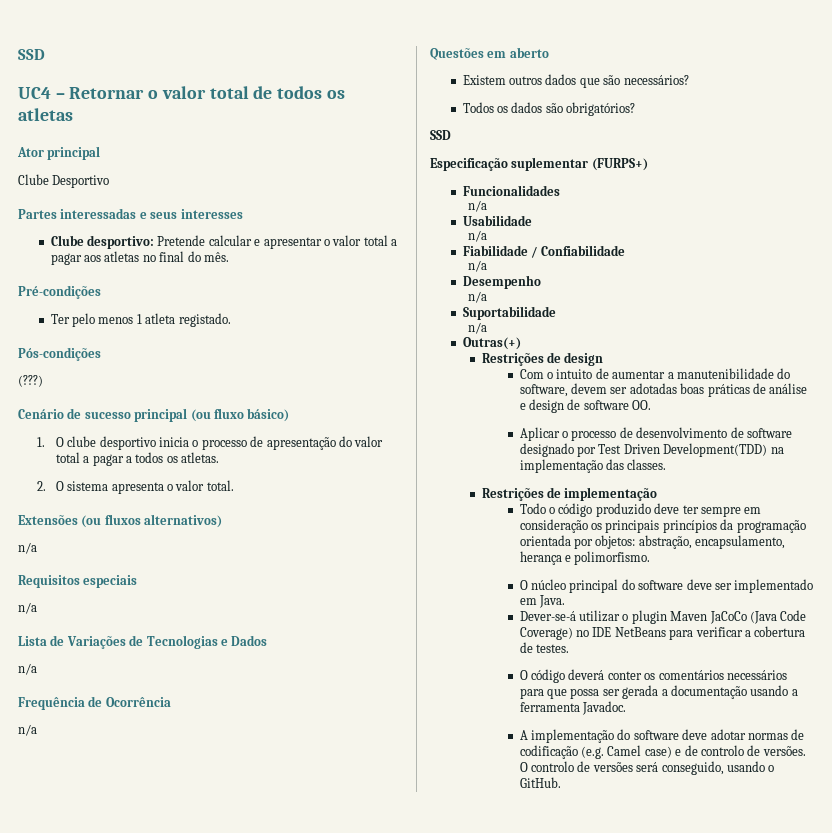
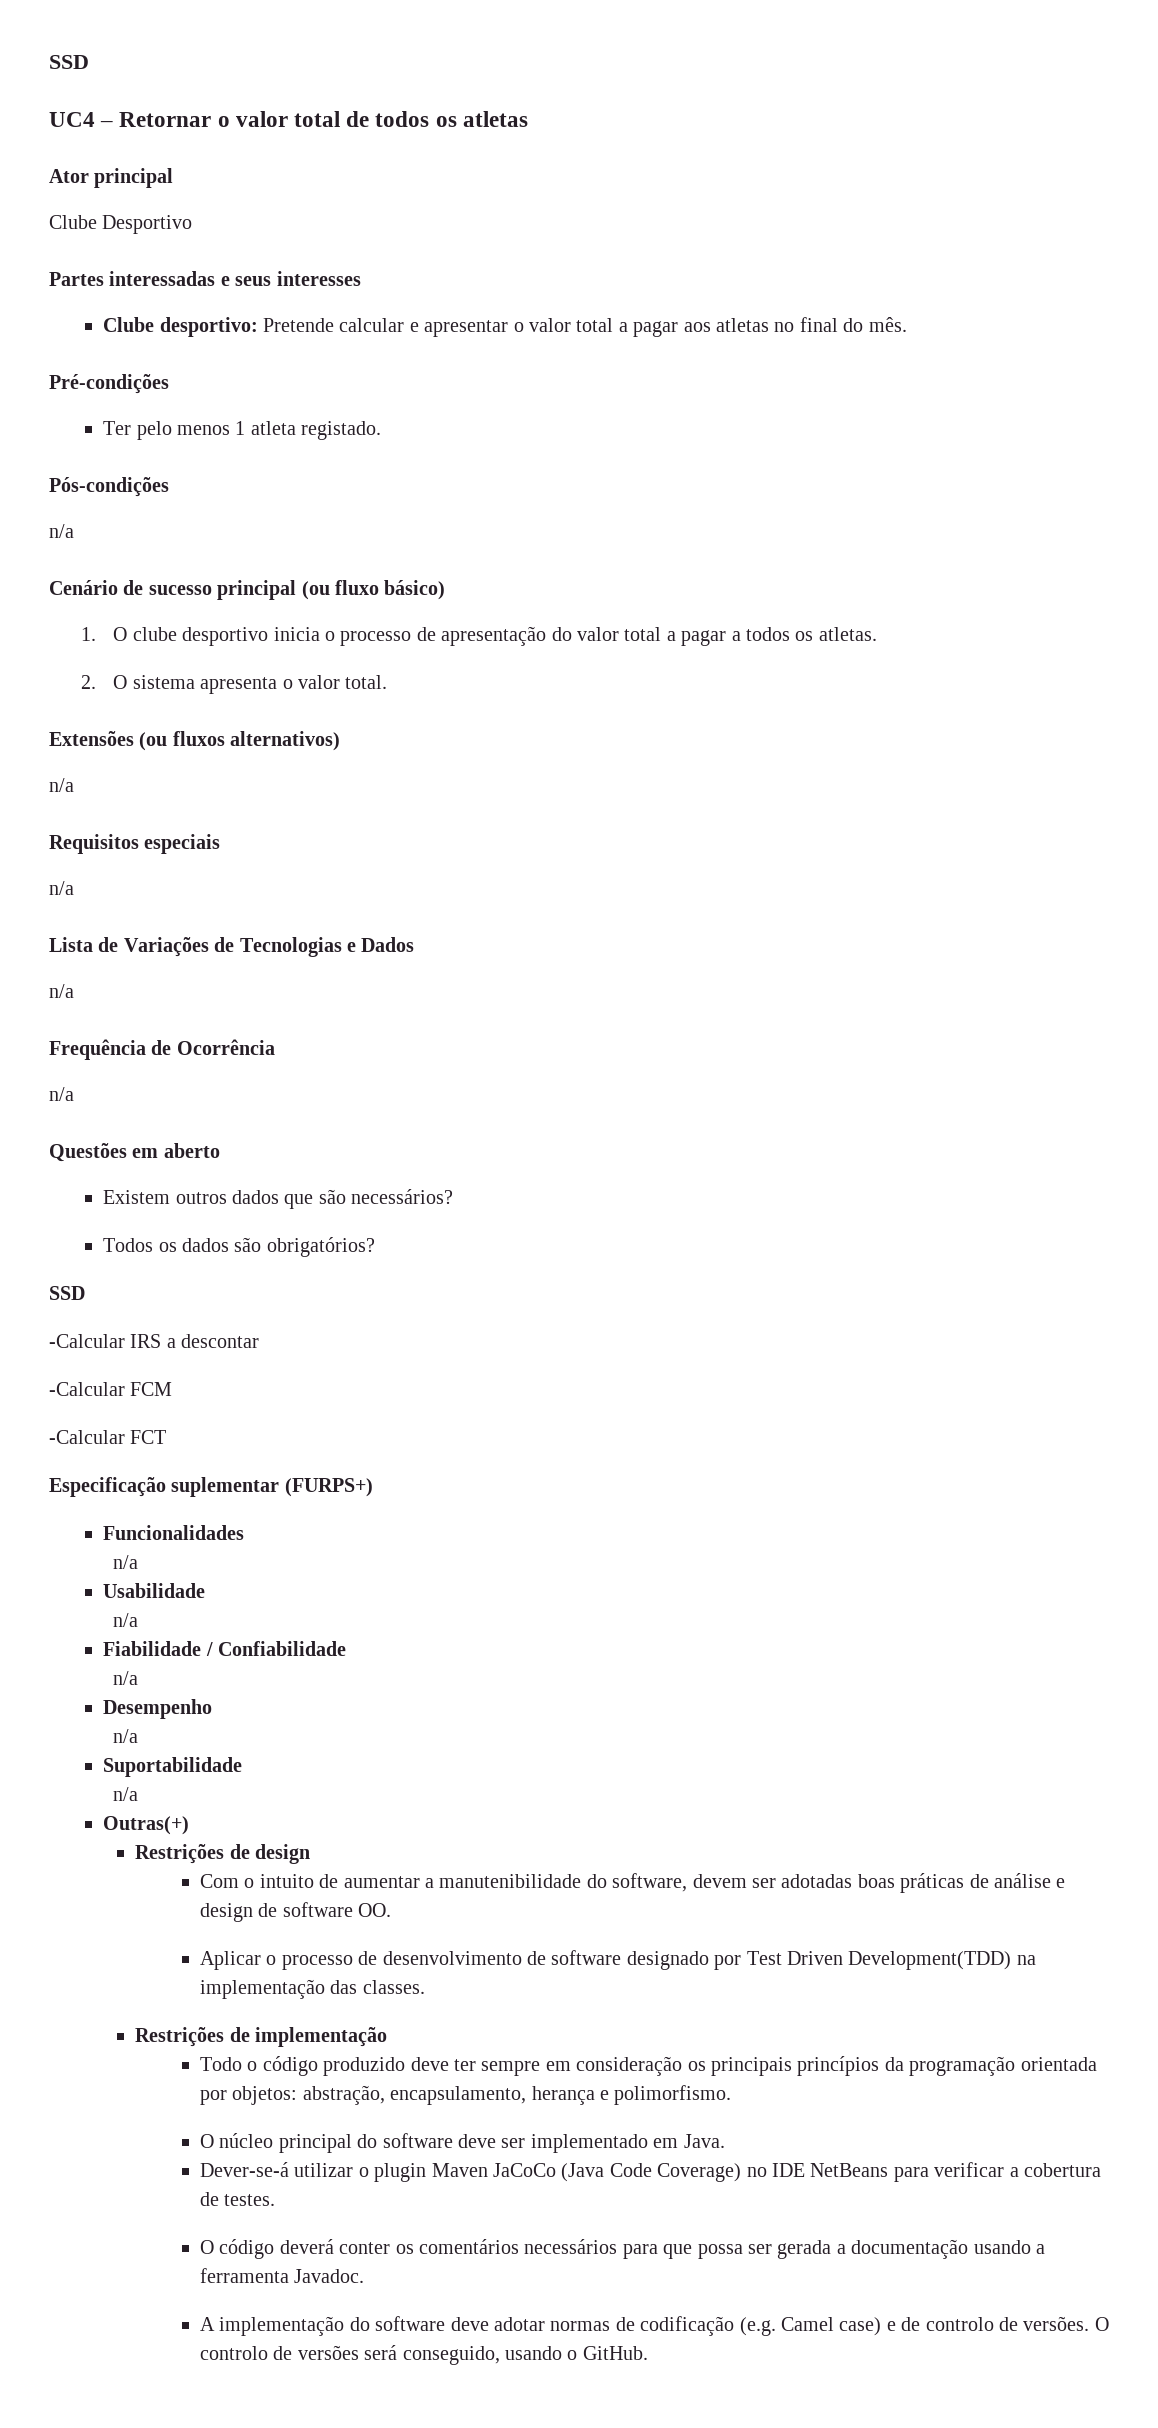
  Pós-condições
- (???)
+ n/a
+ -Calcular IRS a descontar
+ -Calcular FCM
+ -Calcular FCT

